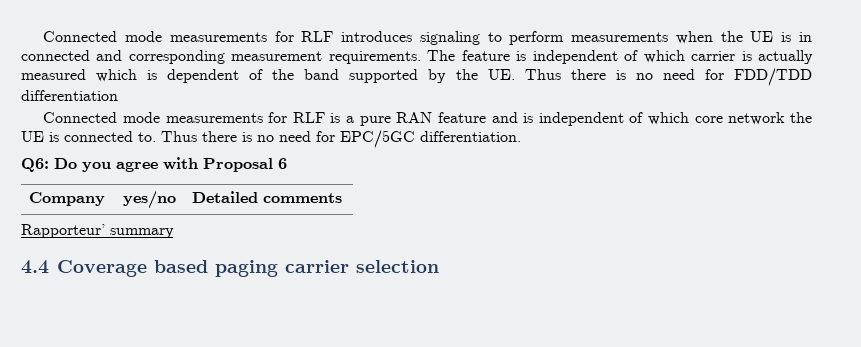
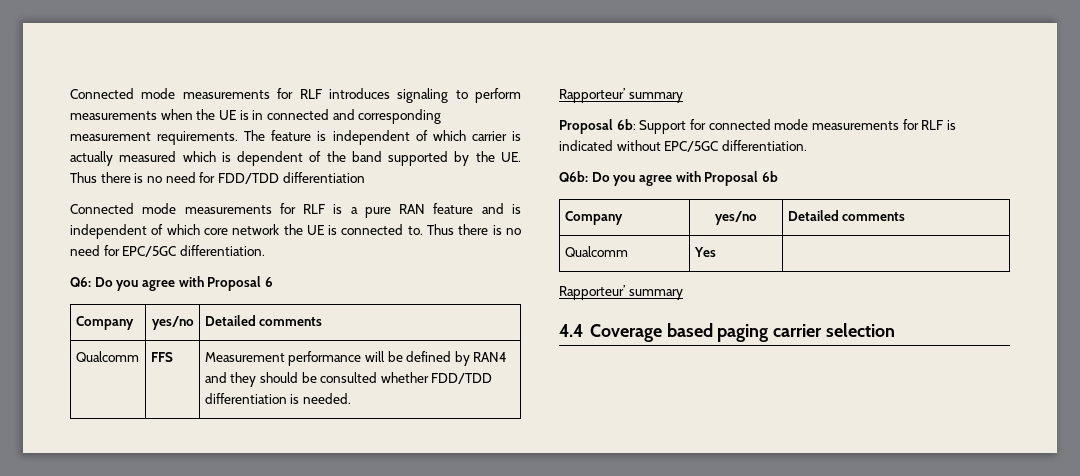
+ Qualcomm | FFS | Measurement performance will be defined by RAN4 and they should be consulted whether FDD/TDD differentiation is needed.
+ Rapporteur’ summary
+ Proposal 6b: Support for connected mode measurements for RLF is indicated without EPC/5GC differentiation.
+ Q6b: Do you agree with Proposal 6b
+ Company | yes/no | Detailed comments
+ Qualcomm | Yes |

